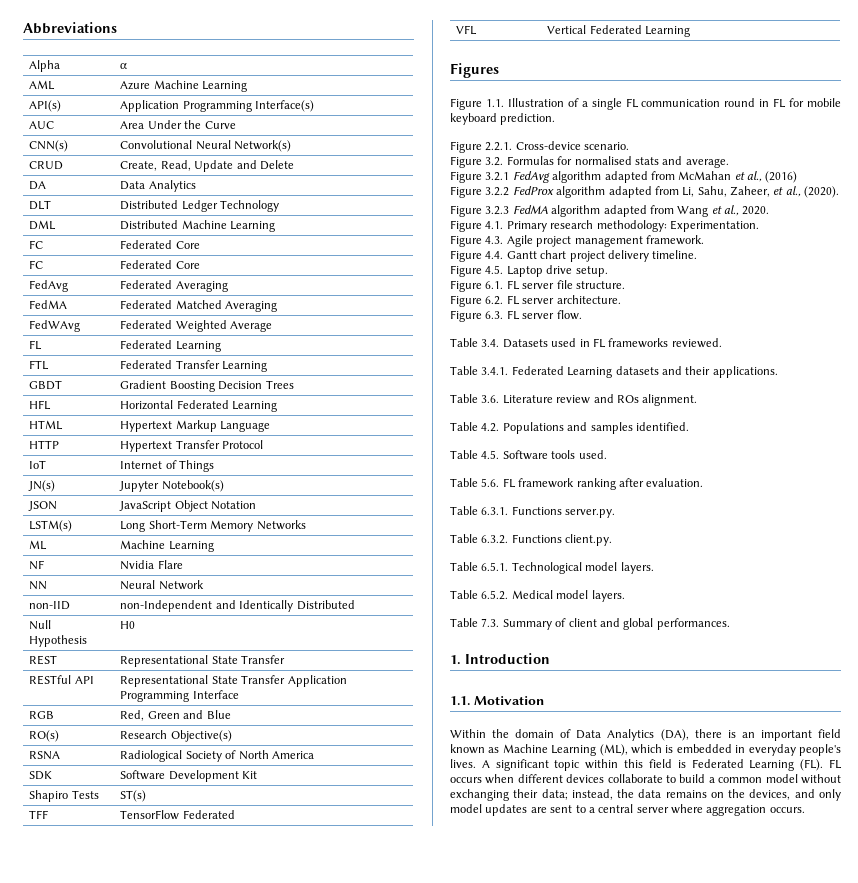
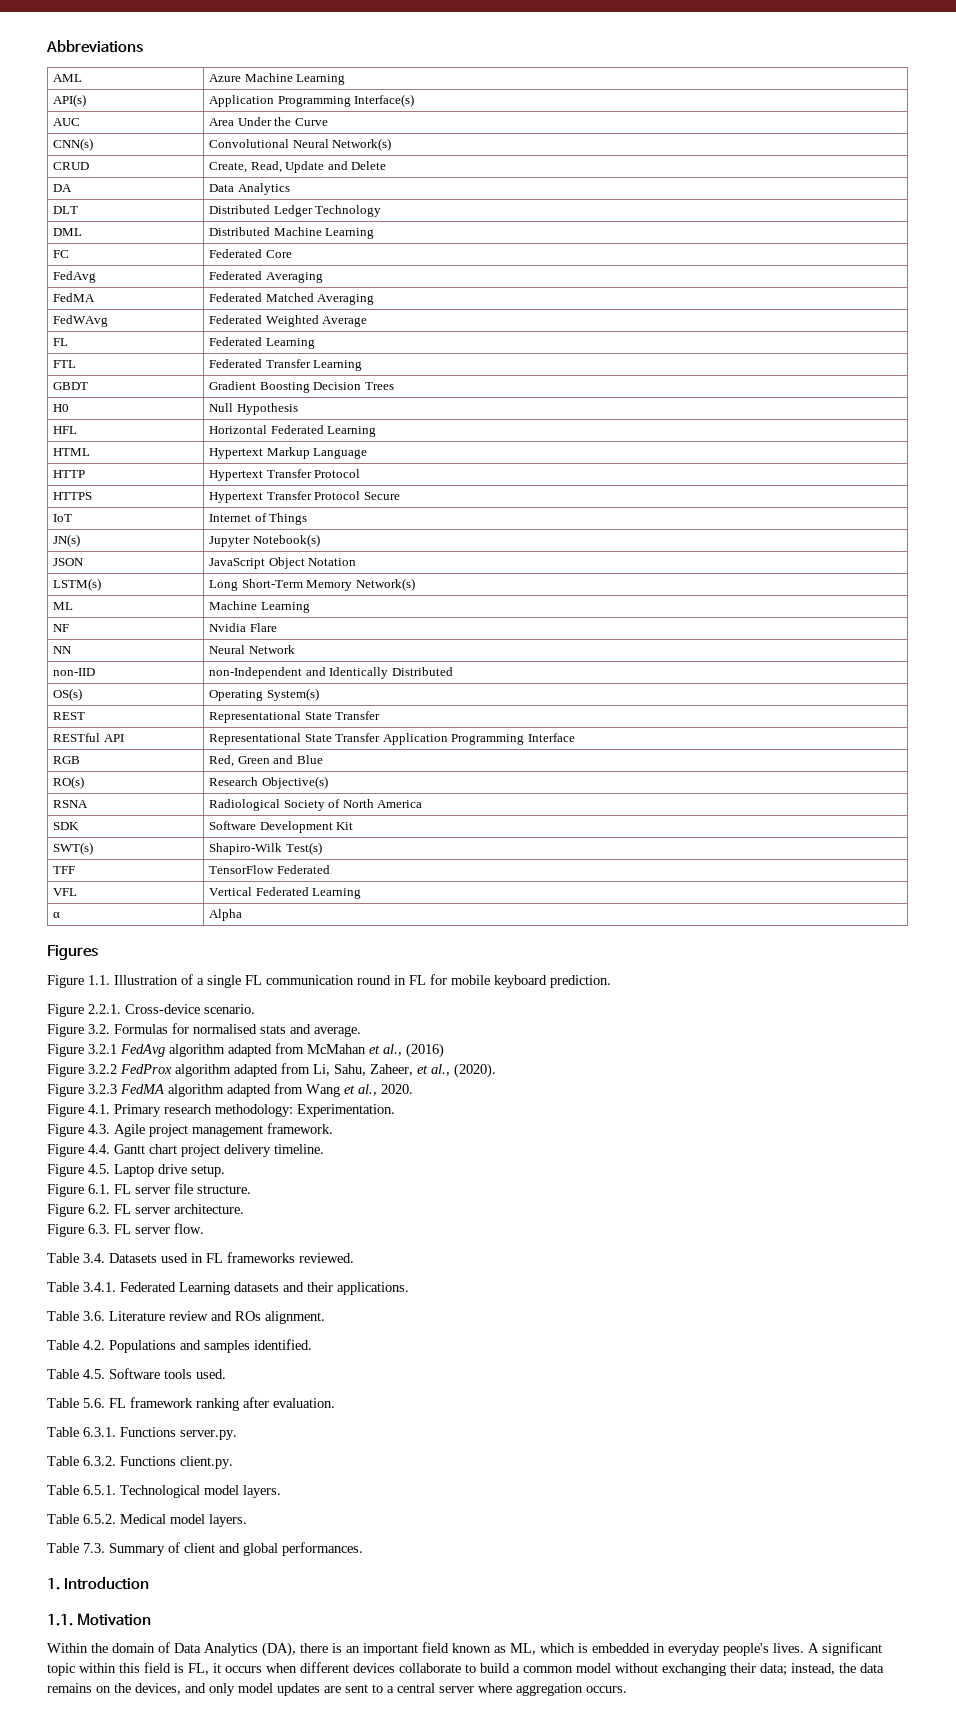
- Alpha | α
  DML | Distributed Machine Learning
- FC | Federated Core
+ H0 | Null Hypothesis
+ HTTPS | Hypertext Transfer Protocol Secure
- LSTM(s) | Long Short-Term Memory Networks
+ LSTM(s) | Long Short-Term Memory Network(s)
- Null Hypothesis | H0
+ OS(s) | Operating System(s)
- Shapiro Tests | ST(s)
+ SWT(s) | Shapiro-Wilk Test(s)
+ α | Alpha
- Within the domain of Data Analytics (DA), there is an important field known as Machine Learning (ML), which is embedded in everyday people's lives.
+ Within the domain of Data Analytics (DA), there is an important field known as ML, which is embedded in everyday people's lives.
- A significant topic within this field is Federated Learning (FL). FL occurs when different devices collaborate to build a common model without exchanging their data; instead, the data remains on the devices, and only model updates are sent to a central server where aggregation occurs.
+ A significant topic within this field is FL, it occurs when different devices collaborate to build a common model without exchanging their data; instead, the data remains on the devices, and only model updates are sent to a central server where aggregation occurs.

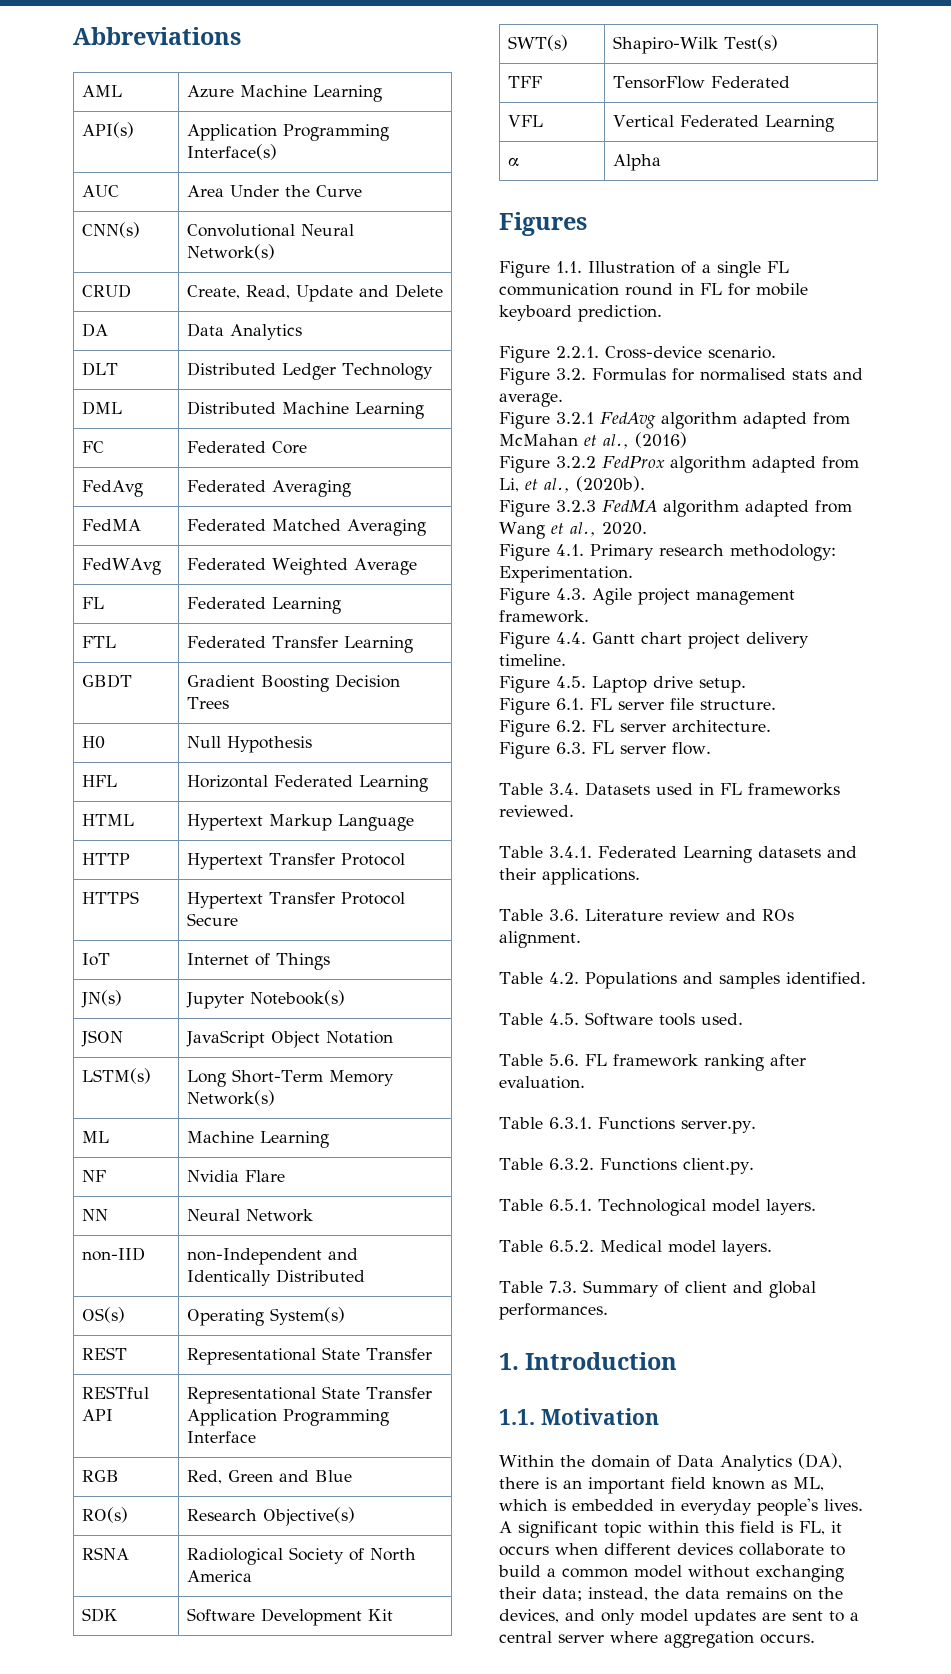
- Figure 3.2.2 FedProx algorithm adapted from Li, Sahu, Zaheer, et al., (2020).
+ Figure 3.2.2 FedProx algorithm adapted from Li, et al., (2020b).

